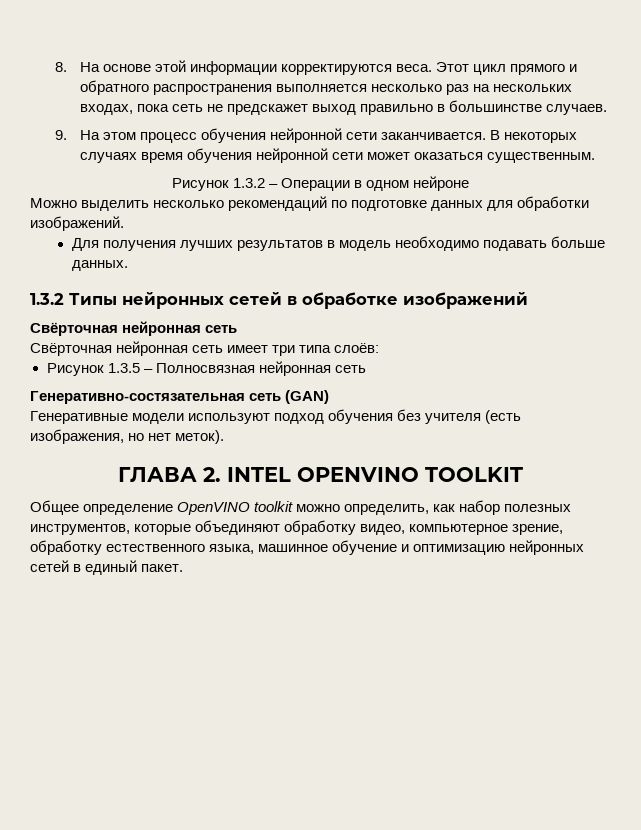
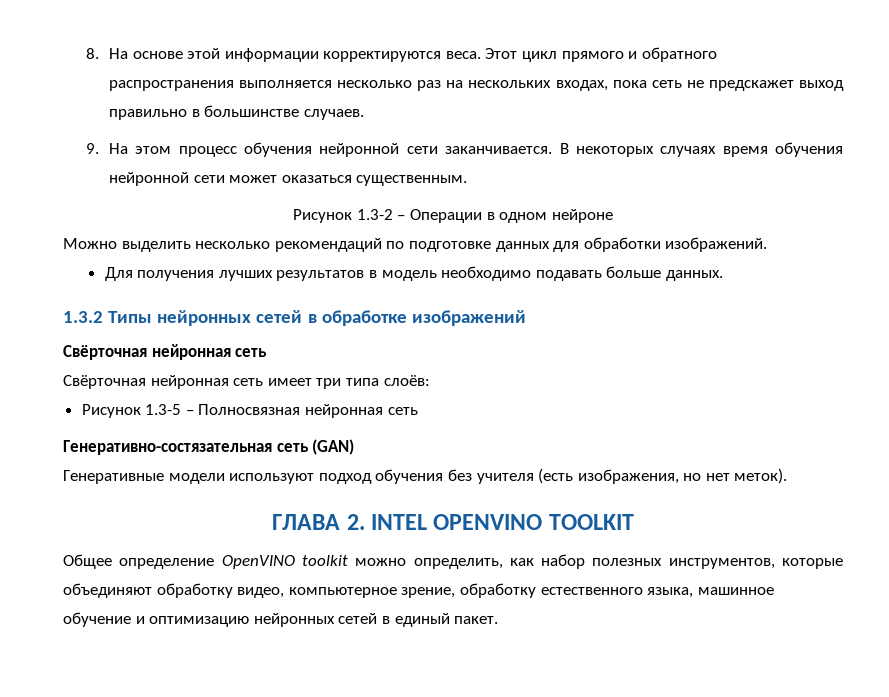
- Рисунок 1.3.2 – Операции в одном нейроне
+ Рисунок 1.3-2 – Операции в одном нейроне
- Рисунок 1.3.5 – Полносвязная нейронная сеть
+ Рисунок 1.3-5 – Полносвязная нейронная сеть

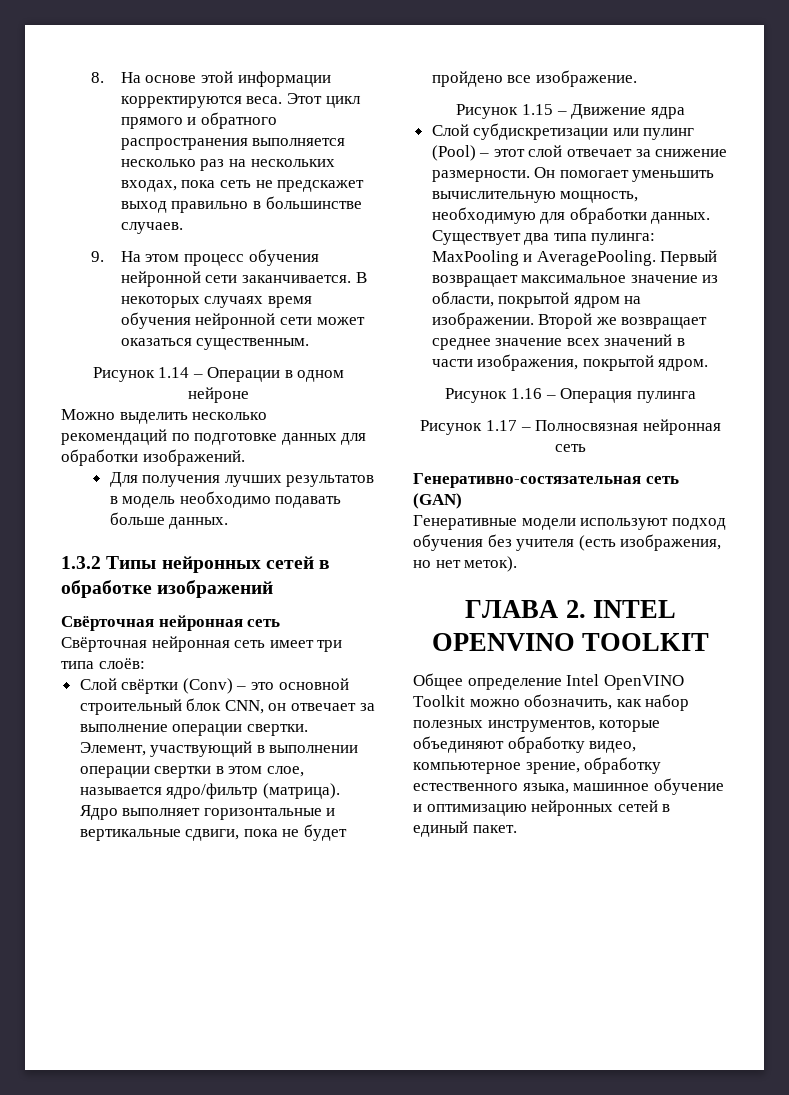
- Рисунок 1.3-2 – Операции в одном нейроне
+ Рисунок 1.14 – Операции в одном нейроне
- Рисунок 1.3-5 – Полносвязная нейронная сеть
+ Слой свёртки (Conv) – это основной строительный блок CNN, он отвечает за выполнение операции свертки. Элемент, участвующий в выполнении операции свертки в этом слое, называется ядро/фильтр (матрица). Ядро выполняет горизонтальные и вертикальные сдвиги, пока не будет пройдено все изображение.
+ Рисунок 1.15 – Движение ядра
+ Слой субдискретизации или пулинг (Pool) – этот слой отвечает за снижение размерности. Он помогает уменьшить вычислительную мощность, необходимую для обработки данных. Существует два типа пулинга: MaxPooling и AveragePooling. Первый возвращает максимальное значение из области, покрытой ядром на изображении. Второй же возвращает среднее значение всех значений в части изображения, покрытой ядром.
+ Рисунок 1.16 – Операция пулинга
+ Рисунок 1.17 – Полносвязная нейронная сеть
- Общее определение OpenVINO toolkit можно определить, как набор полезных инструментов, которые объединяют обработку видео, компьютерное зрение, обработку естественного языка, машинное обучение и оптимизацию нейронных сетей в единый пакет.
+ Общее определение Intel OpenVINO Toolkit можно обозначить, как набор полезных инструментов, которые объединяют обработку видео, компьютерное зрение, обработку естественного языка, машинное обучение и оптимизацию нейронных сетей в единый пакет.

